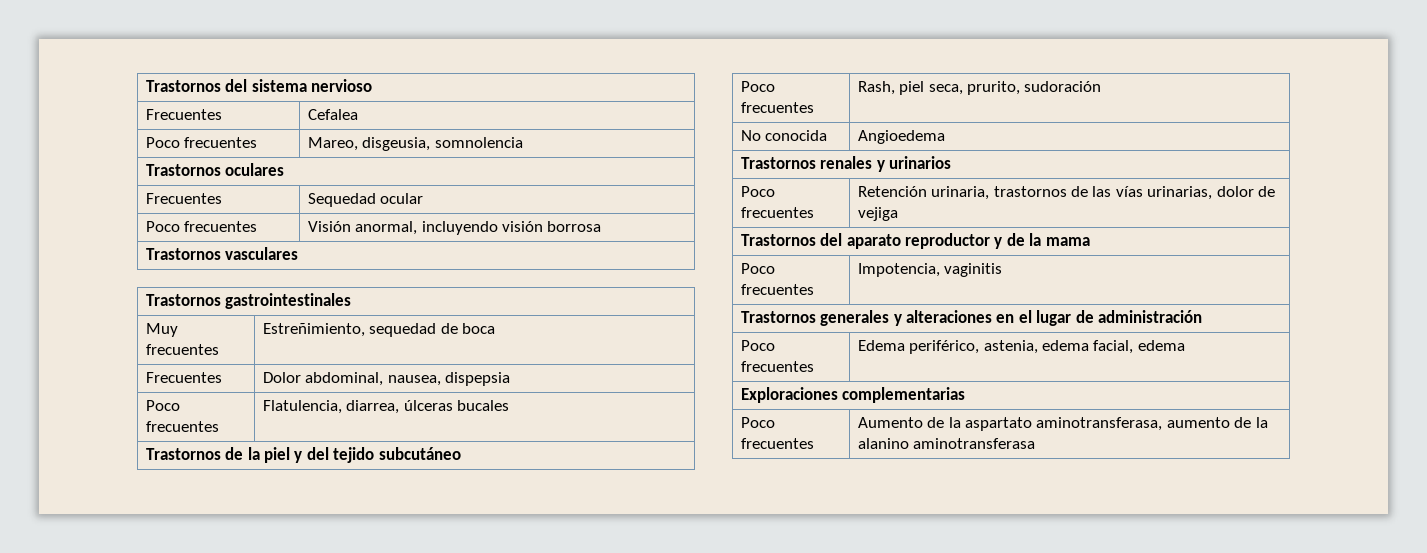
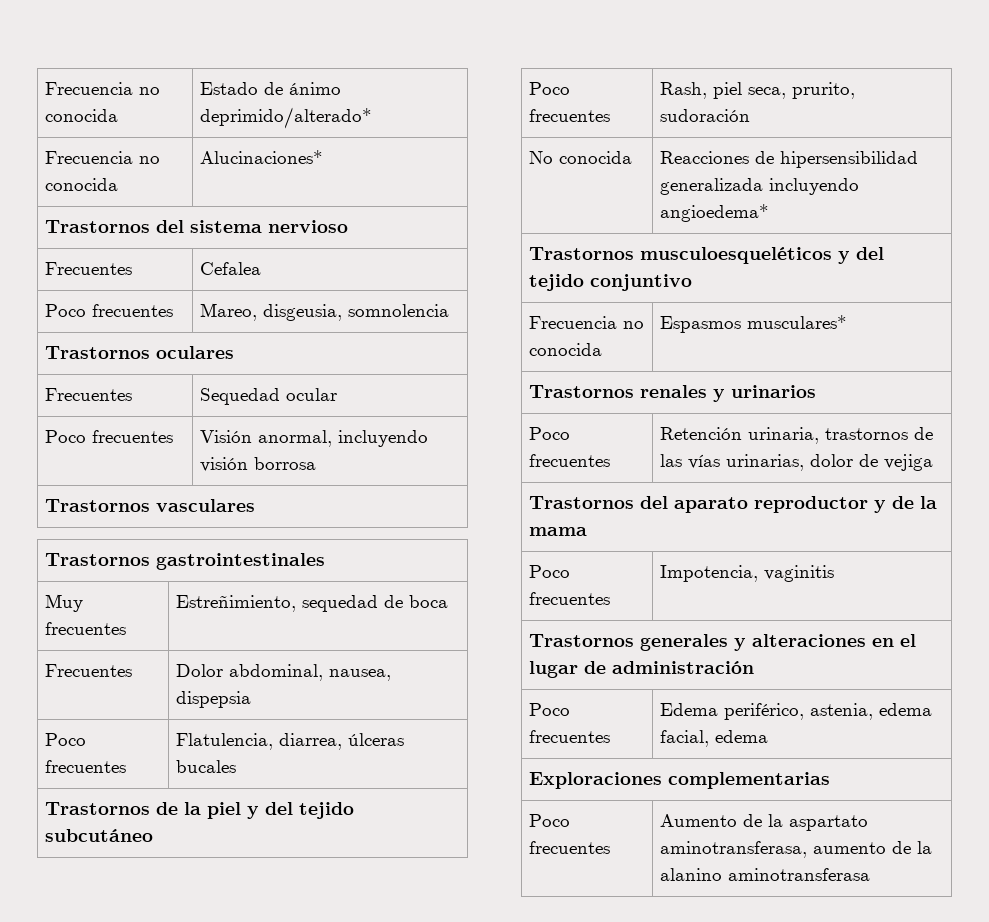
+ Frecuencia no conocida | Estado de ánimo deprimido/alterado*
+ Frecuencia no conocida | Alucinaciones*
- No conocida | Angioedema
+ No conocida | Reacciones de hipersensibilidad generalizada incluyendo angioedema*
+ Trastornos musculoesqueléticos y del tejido conjuntivo
+ Frecuencia no conocida | Espasmos musculares*

